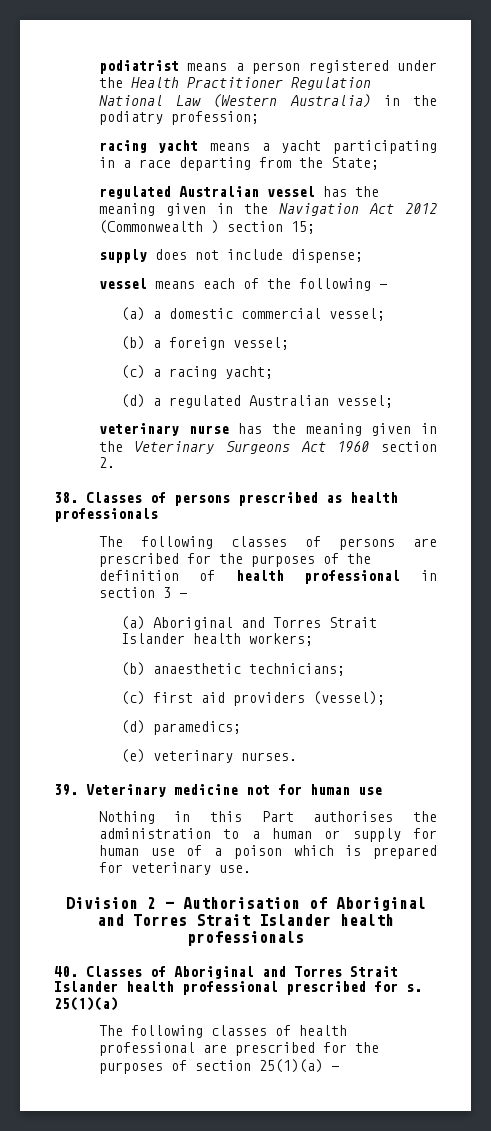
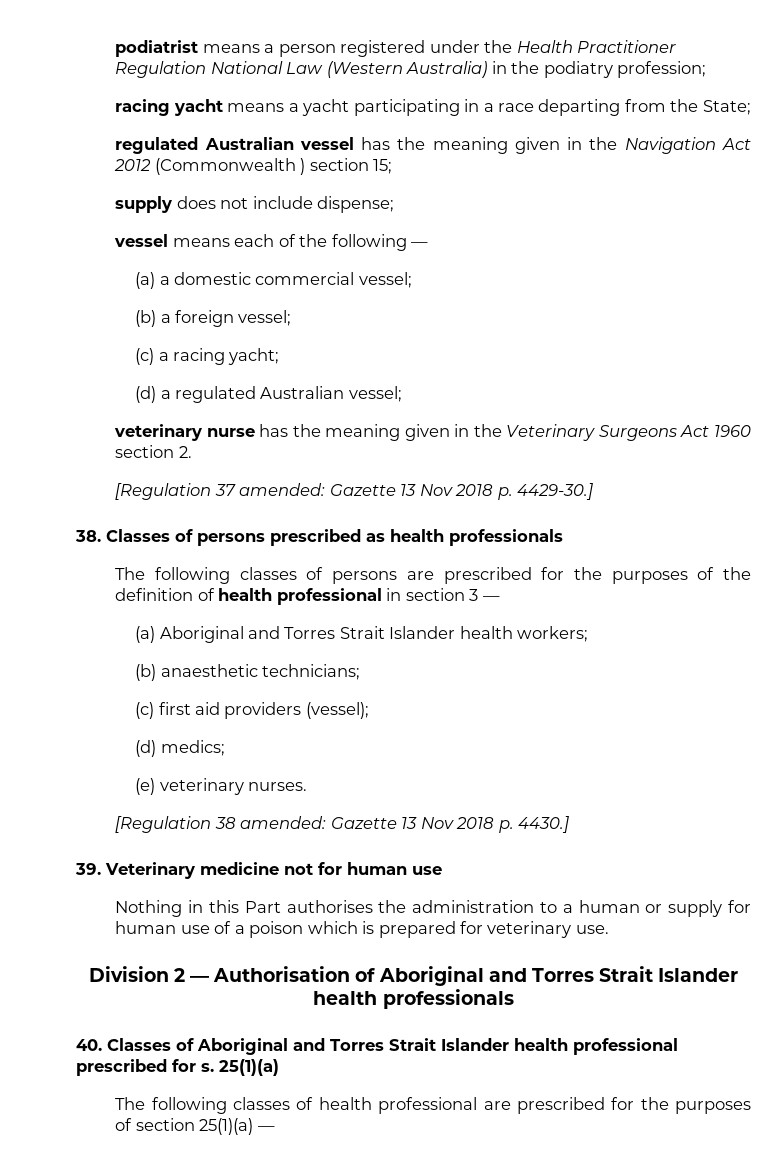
+ [Regulation 37 amended: Gazette 13 Nov 2018 p. 4429-30.]
- (d) paramedics;
+ (d) medics;
+ [Regulation 38 amended: Gazette 13 Nov 2018 p. 4430.]

